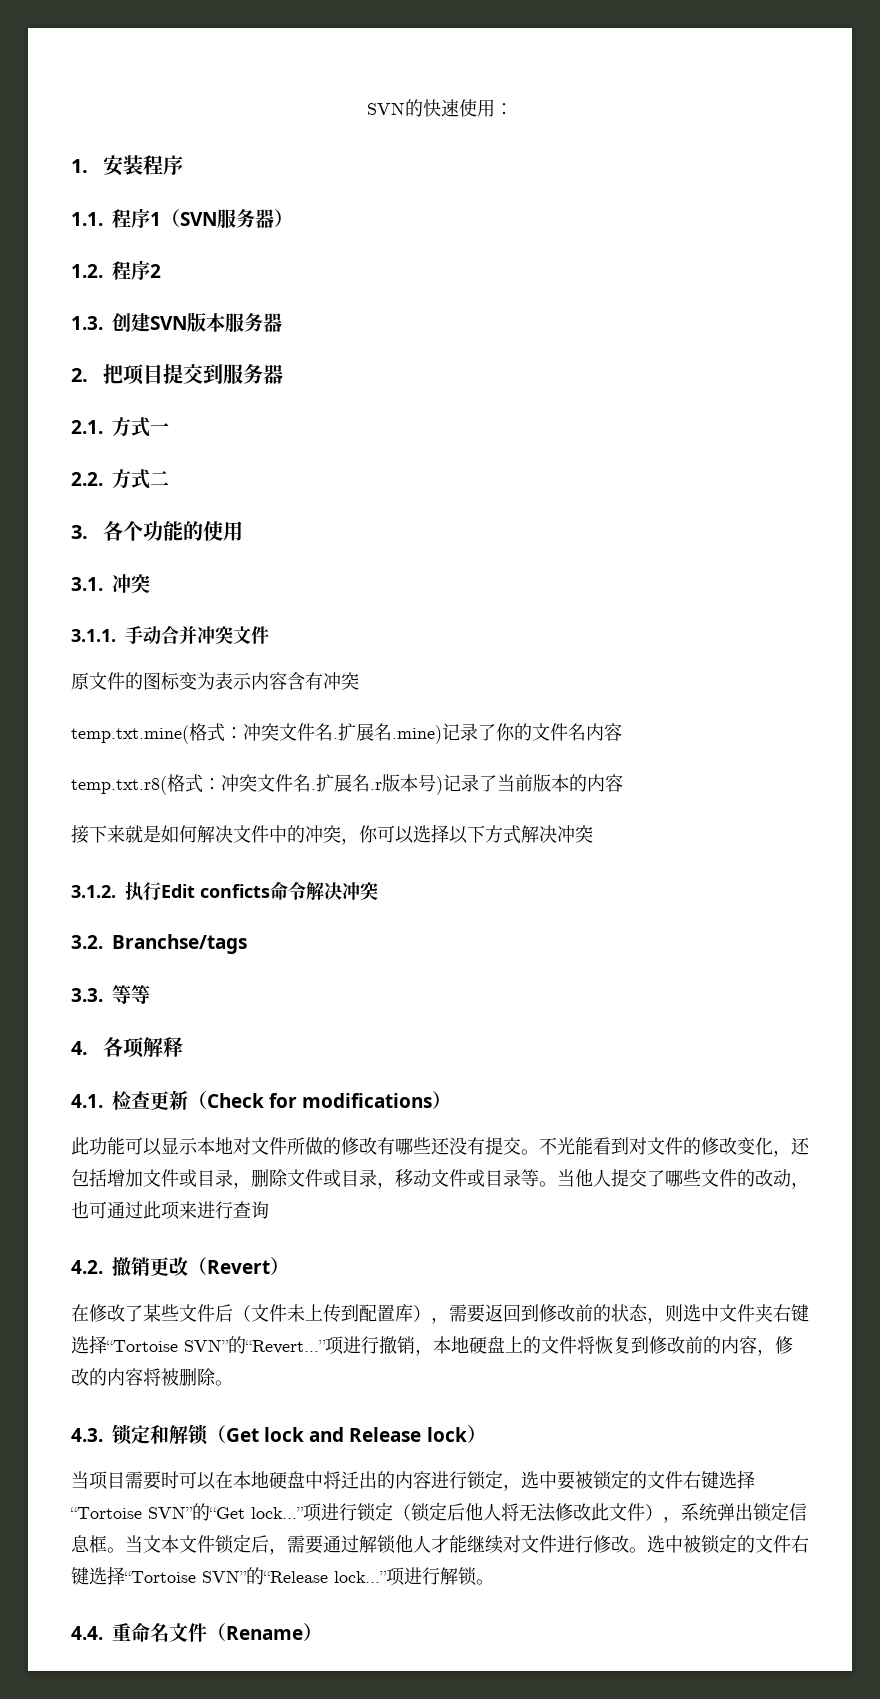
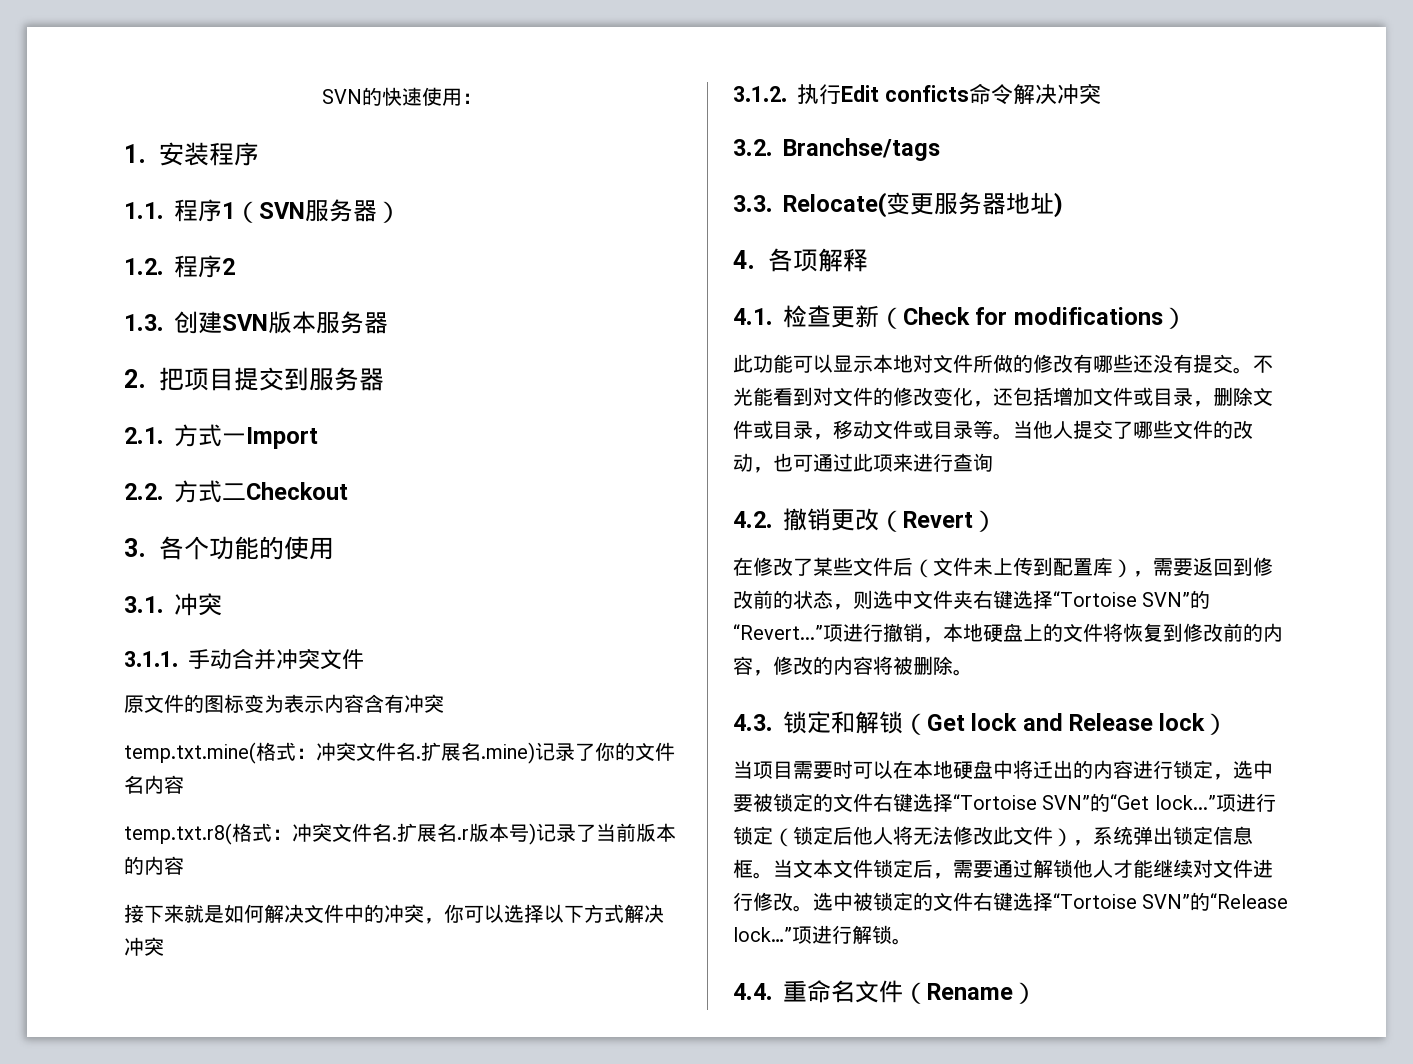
- 2.1.方式一
+ 2.1.方式一Import
- 2.2.方式二
+ 2.2.方式二Checkout
- 3.3.等等
+ 3.3. Relocate(变更服务器地址)

